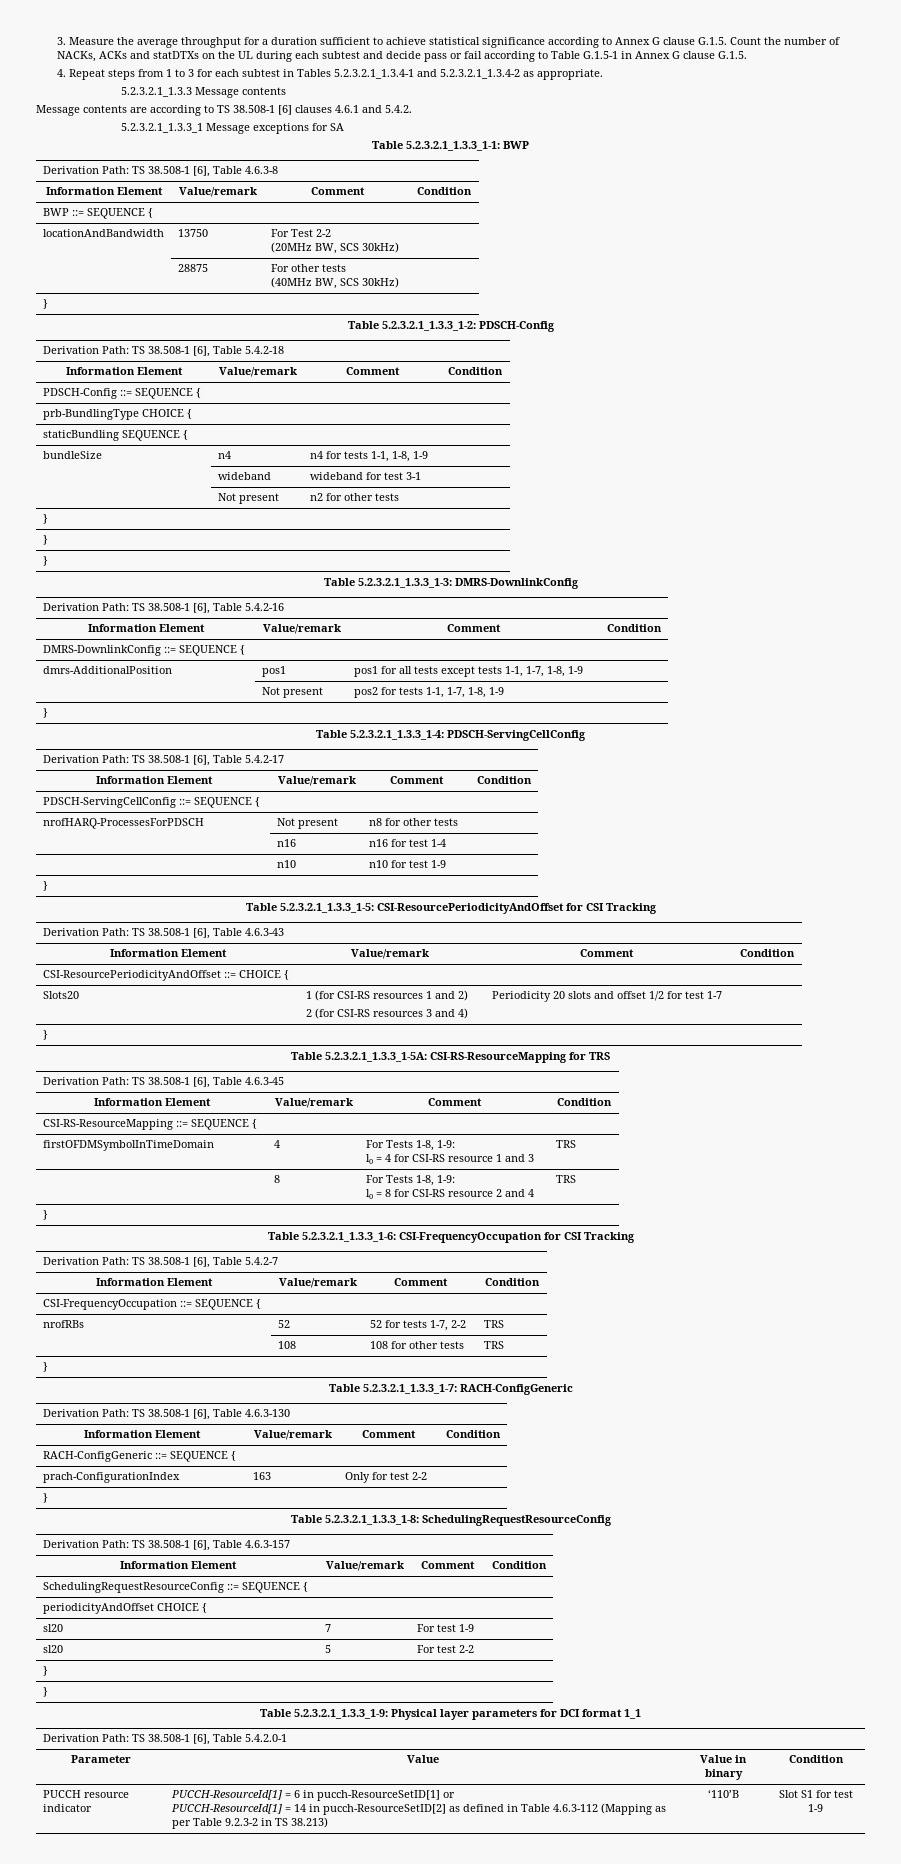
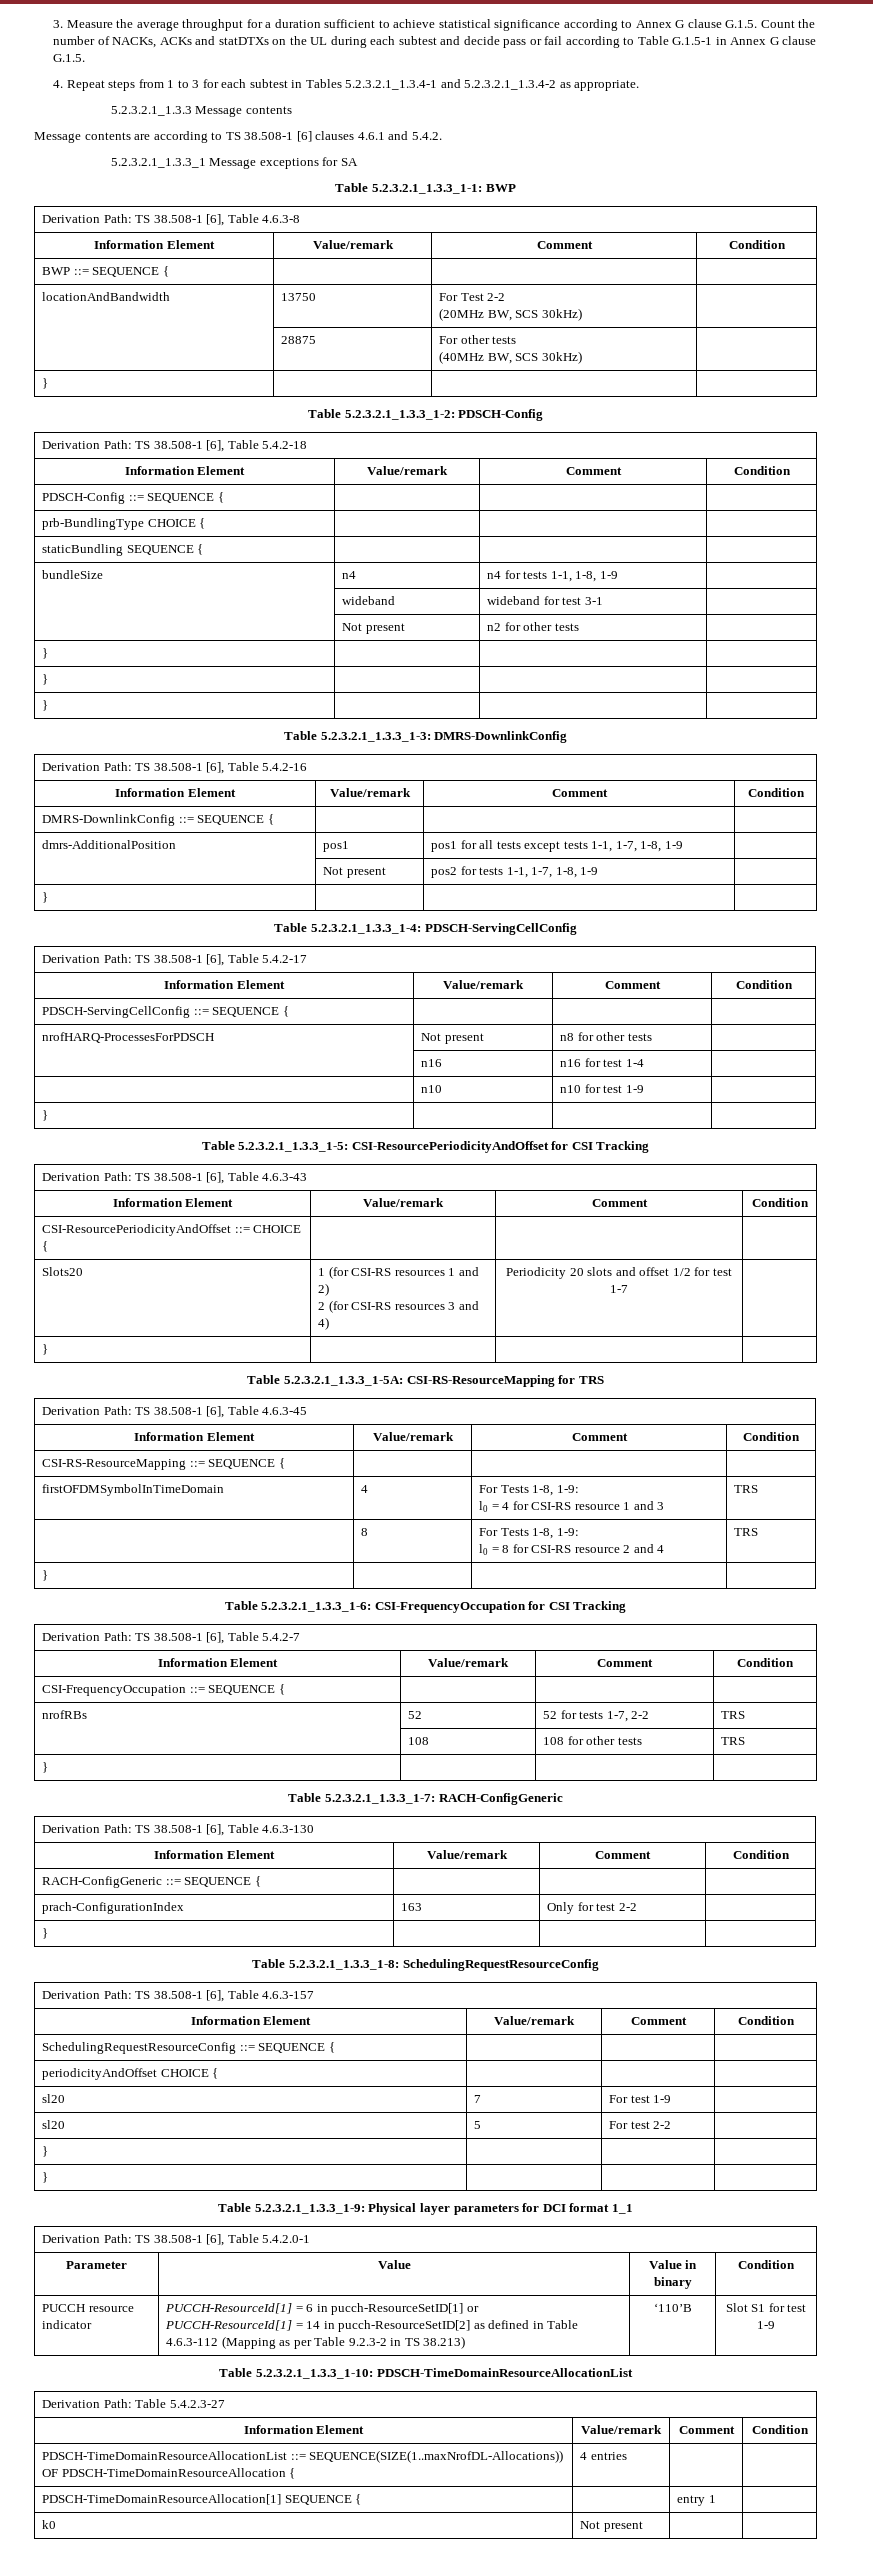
+ Table 5.2.3.2.1_1.3.3_1-10: PDSCH-TimeDomainResourceAllocationList
+ Derivation Path: Table 5.4.2.3-27
+ Information Element | Value/remark | Comment | Condition
+ PDSCH-TimeDomainResourceAllocationList ::= SEQUENCE(SIZE(1..maxNrofDL-Allocations)) OF PDSCH-TimeDomainResourceAllocation { | 4 entries | |
+ PDSCH-TimeDomainResourceAllocation[1] SEQUENCE { | | entry 1 |
+ k0 | Not present | |

